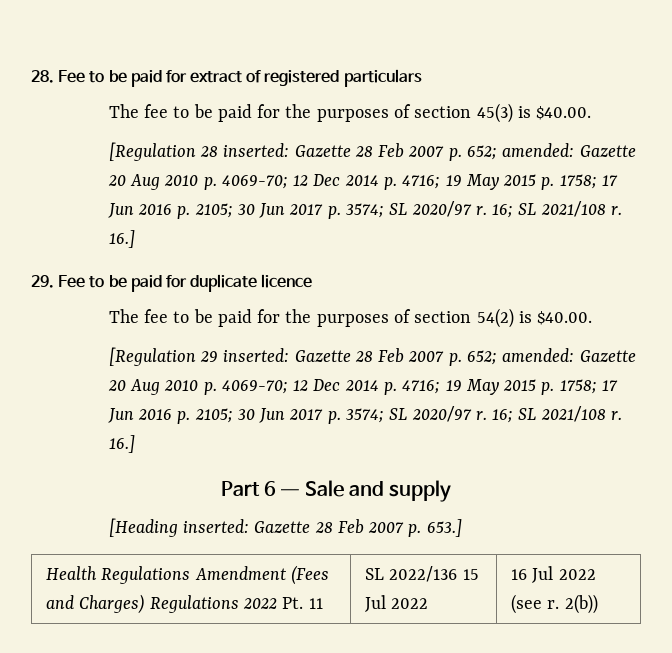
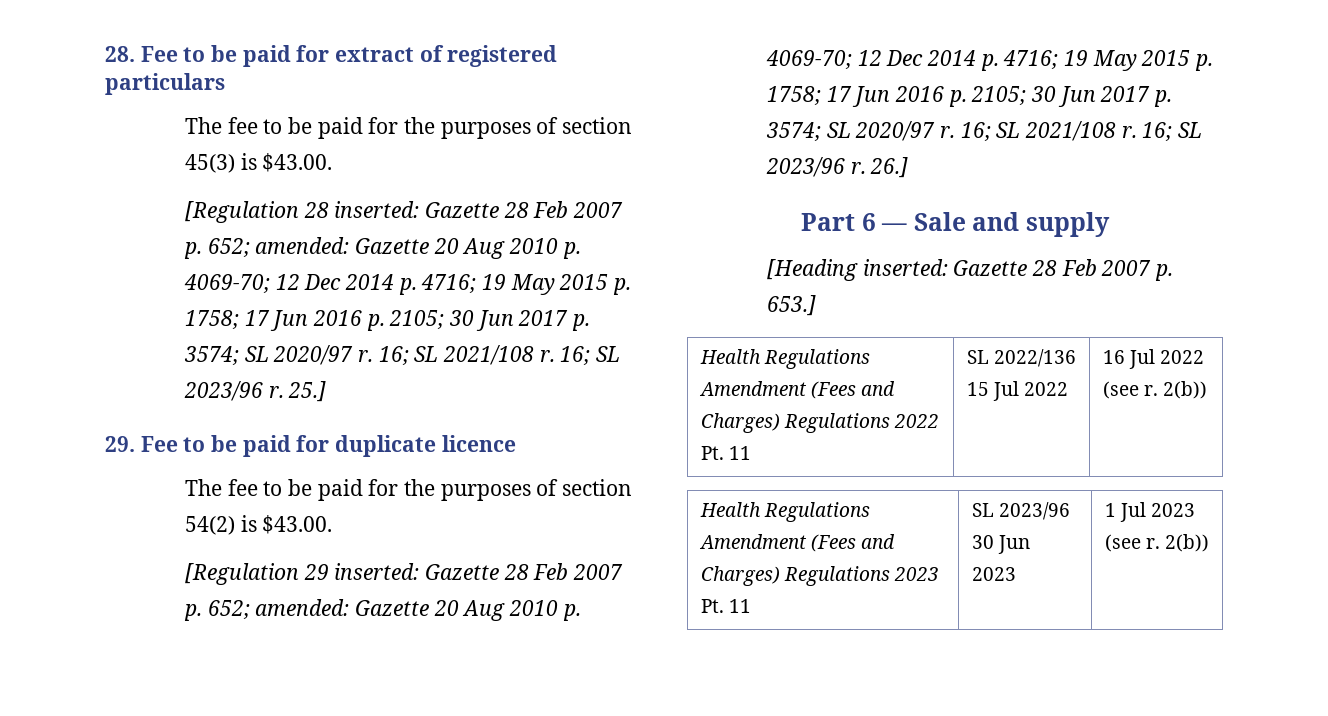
- The fee to be paid for the purposes of section 45(3) is $40.00.
+ The fee to be paid for the purposes of section 45(3) is $43.00.
- [Regulation 28 inserted: Gazette 28 Feb 2007 p. 652; amended: Gazette 20 Aug 2010 p. 4069-70; 12 Dec 2014 p. 4716; 19 May 2015 p. 1758; 17 Jun 2016 p. 2105; 30 Jun 2017 p. 3574; SL 2020/97 r. 16; SL 2021/108 r. 16.]
+ [Regulation 28 inserted: Gazette 28 Feb 2007 p. 652; amended: Gazette 20 Aug 2010 p. 4069-70; 12 Dec 2014 p. 4716; 19 May 2015 p. 1758; 17 Jun 2016 p. 2105; 30 Jun 2017 p. 3574; SL 2020/97 r. 16; SL 2021/108 r. 16; SL 2023/96 r. 25.]
- The fee to be paid for the purposes of section 54(2) is $40.00.
+ The fee to be paid for the purposes of section 54(2) is $43.00.
- [Regulation 29 inserted: Gazette 28 Feb 2007 p. 652; amended: Gazette 20 Aug 2010 p. 4069-70; 12 Dec 2014 p. 4716; 19 May 2015 p. 1758; 17 Jun 2016 p. 2105; 30 Jun 2017 p. 3574; SL 2020/97 r. 16; SL 2021/108 r. 16.]
+ [Regulation 29 inserted: Gazette 28 Feb 2007 p. 652; amended: Gazette 20 Aug 2010 p. 4069-70; 12 Dec 2014 p. 4716; 19 May 2015 p. 1758; 17 Jun 2016 p. 2105; 30 Jun 2017 p. 3574; SL 2020/97 r. 16; SL 2021/108 r. 16; SL 2023/96 r. 26.]
+ Health Regulations Amendment (Fees and Charges) Regulations 2023 Pt. 11 | SL 2023/96 30 Jun 2023 | 1 Jul 2023 (see r. 2(b))

